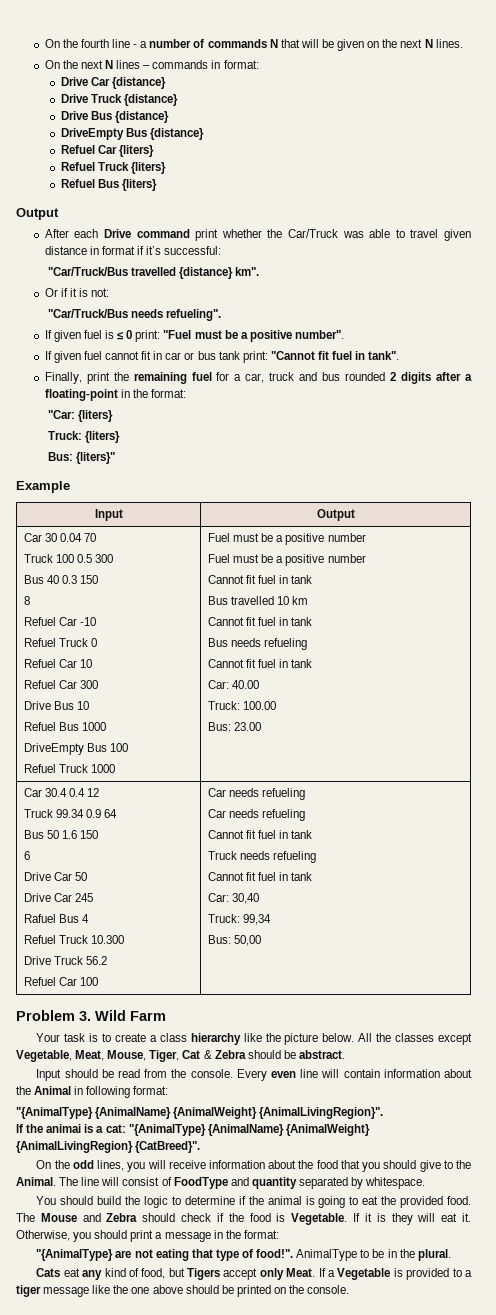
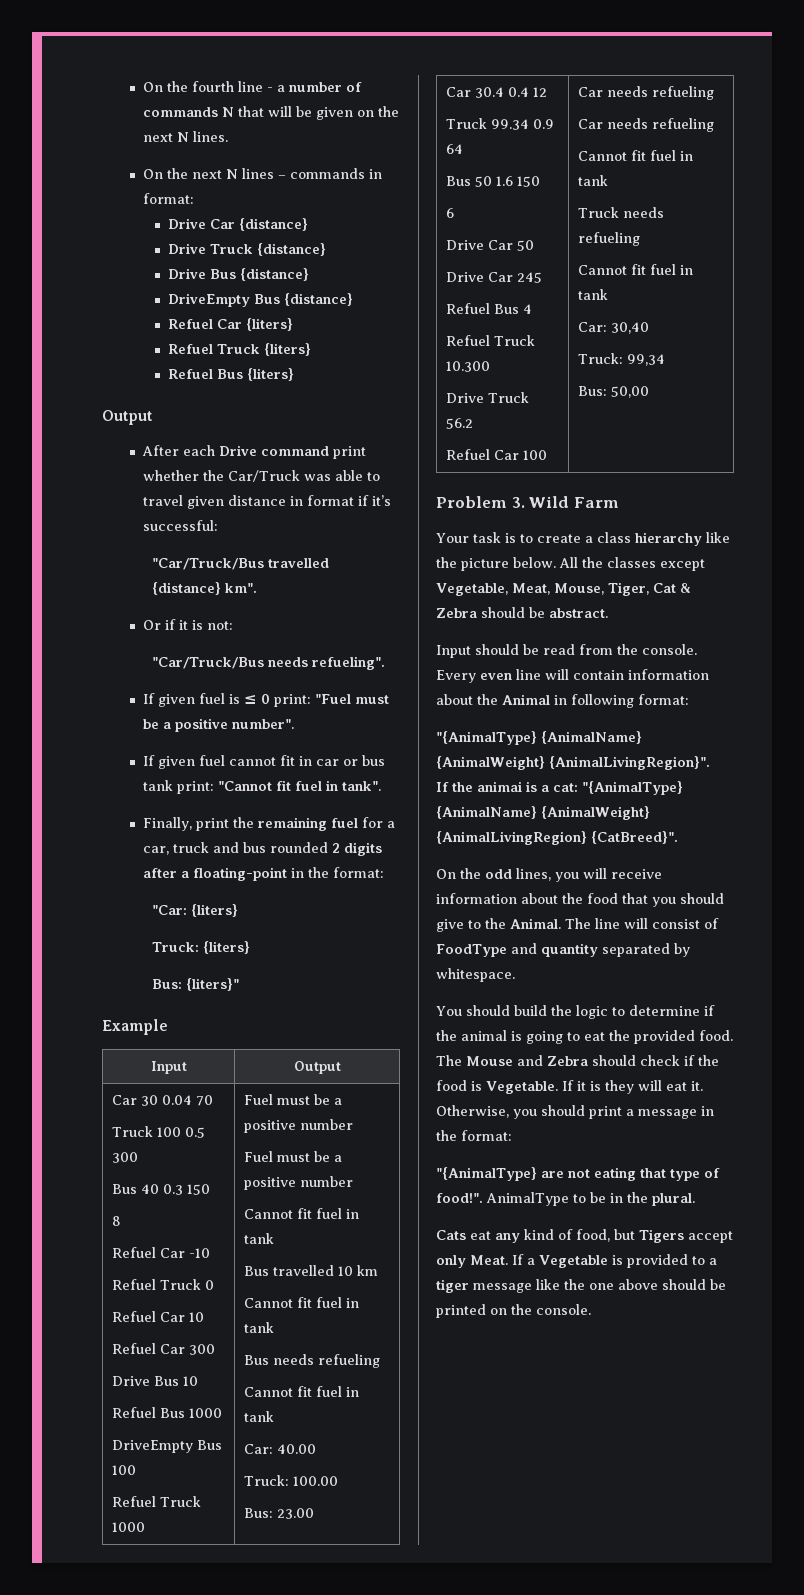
- Rafuel Bus 4
+ Refuel Bus 4

